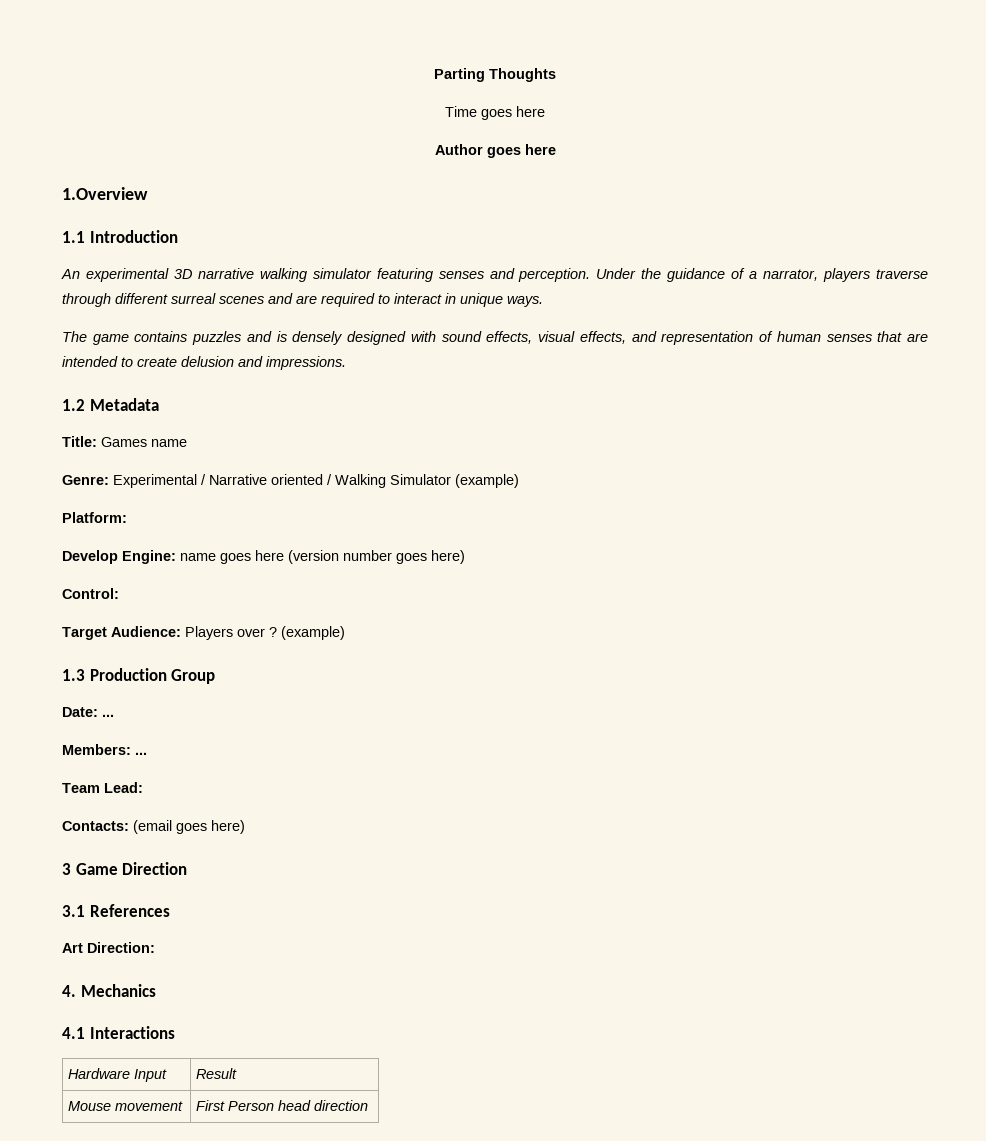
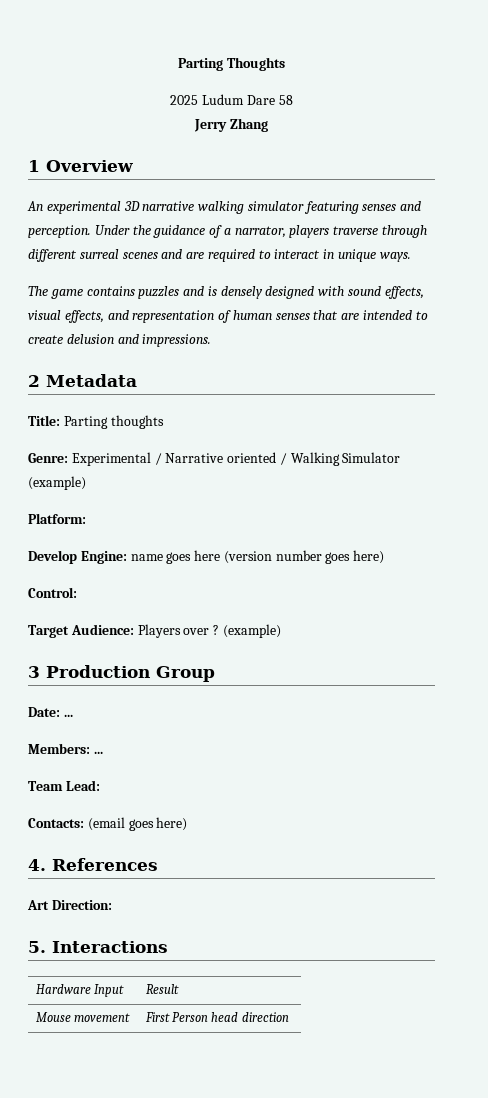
- Time goes here
- Author goes here
- 1.Overview
- 1.1 Introduction
+ 2025 Ludum Dare 58
+ Jerry Zhang
+ 1 Overview
- 1.2 Metadata
+ 2 Metadata
- Title: Games name
+ Title: Parting thoughts
- 1.3 Production Group
+ 3 Production Group
- 3 Game Direction
- 3.1 References
+ 4. References
- 4. Mechanics
- 4.1 Interactions
+ 5. Interactions

